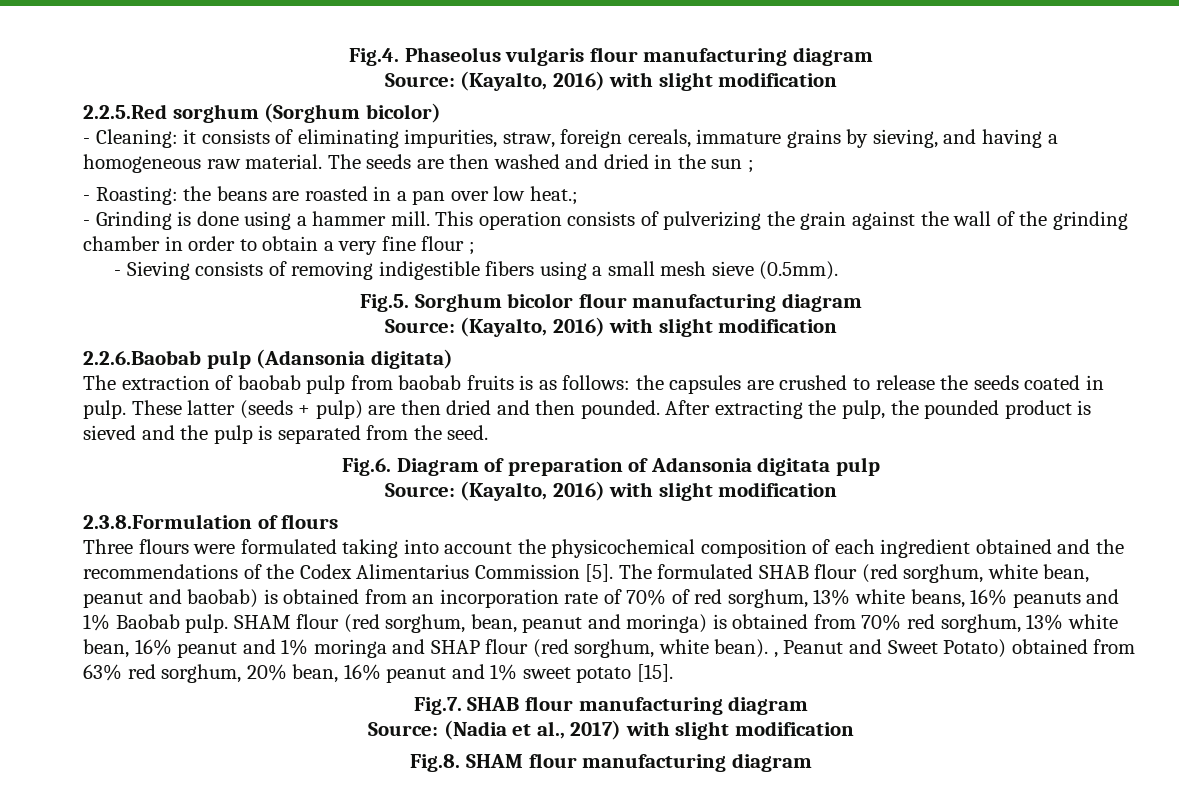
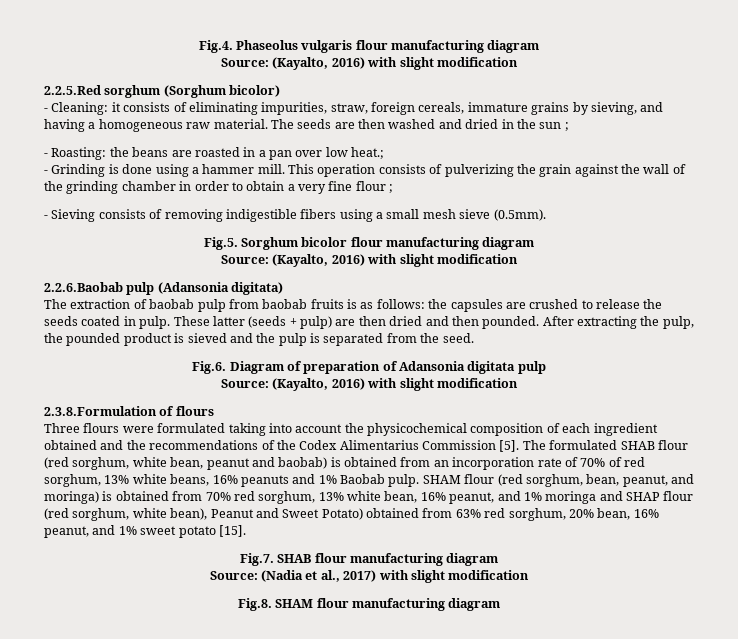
- SHAM flour (red sorghum, bean, peanut and moringa) is obtained from 70% red sorghum, 13% white bean, 16% peanut and 1% moringa and SHAP flour (red sorghum, white bean). , Peanut and Sweet Potato) obtained from 63% red sorghum, 20% bean, 16% peanut and 1% sweet potato [15].
+ SHAM flour (red sorghum, bean, peanut, and moringa) is obtained from 70% red sorghum, 13% white bean, 16% peanut, and 1% moringa and SHAP flour (red sorghum, white bean), Peanut and Sweet Potato) obtained from 63% red sorghum, 20% bean, 16% peanut, and 1% sweet potato [15].

